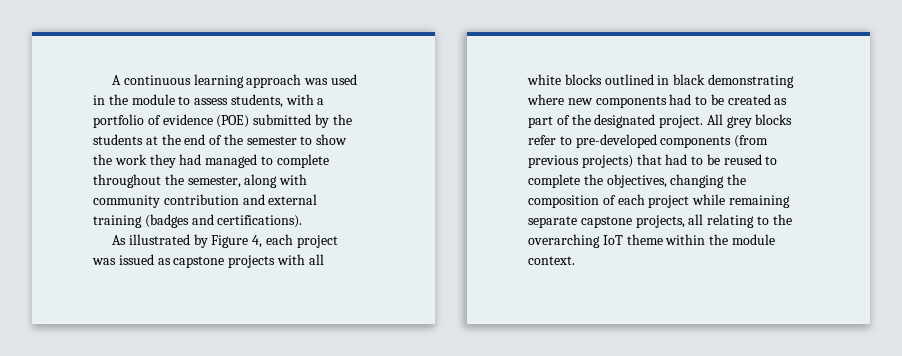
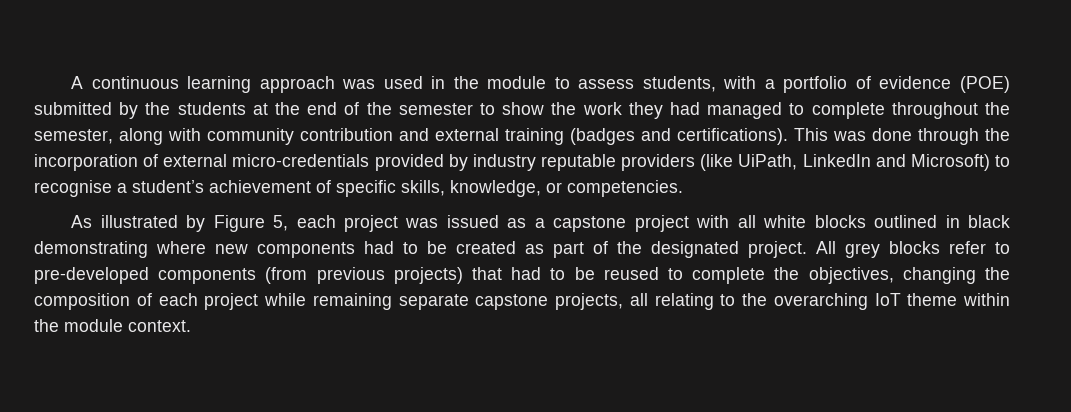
+ This was done through the incorporation of external micro-credentials provided by industry reputable providers (like UiPath, LinkedIn and Microsoft) to recognise a student’s achievement of specific skills, knowledge, or competencies.
- As illustrated by Figure 4, each project was issued as capstone projects with all white blocks outlined in black demonstrating where new components had to be created as part of the designated project.
+ As illustrated by Figure 5, each project was issued as a capstone project with all white blocks outlined in black demonstrating where new components had to be created as part of the designated project.

